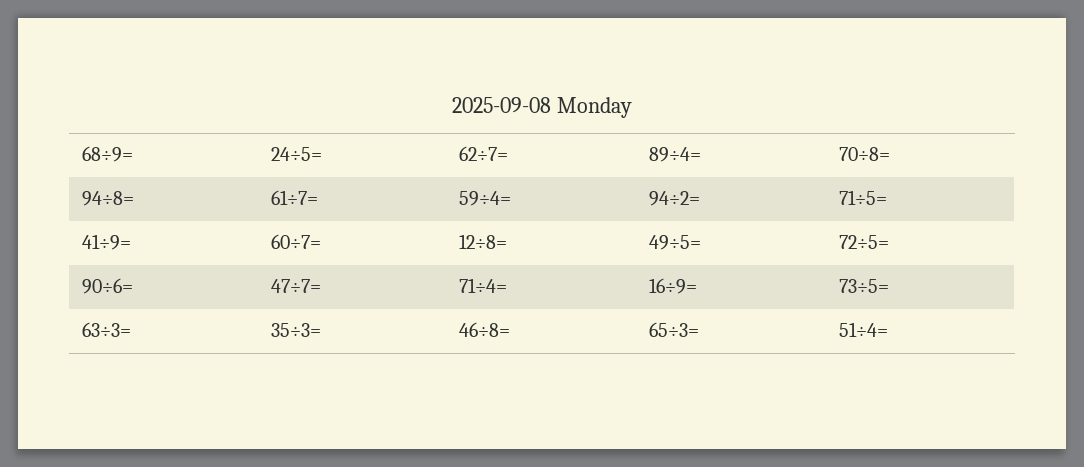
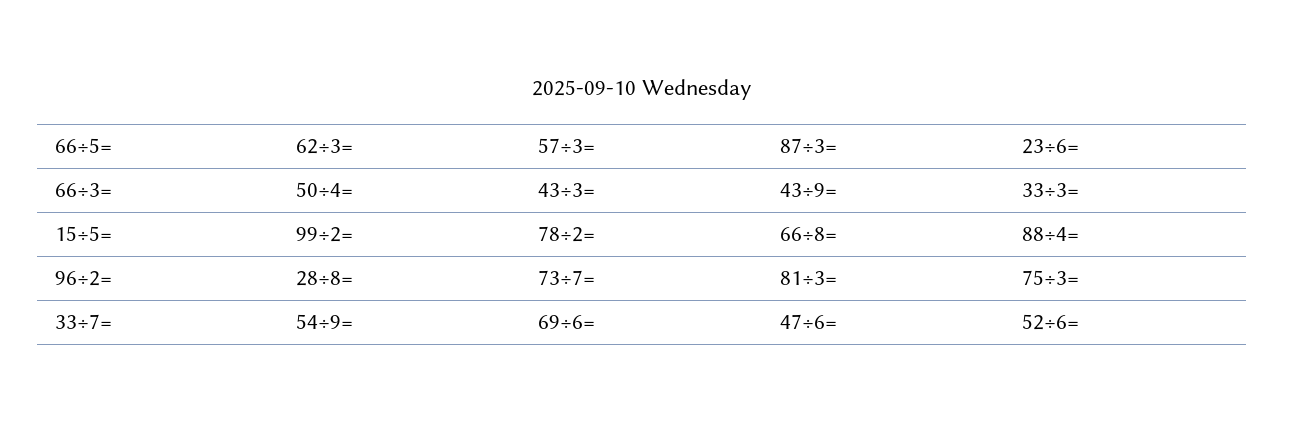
- 2025-09-08 Monday
- 68÷9= | 24÷5= | 62÷7= | 89÷4= | 70÷8=
- 94÷8= | 61÷7= | 59÷4= | 94÷2= | 71÷5=
- 41÷9= | 60÷7= | 12÷8= | 49÷5= | 72÷5=
- 90÷6= | 47÷7= | 71÷4= | 16÷9= | 73÷5=
- 63÷3= | 35÷3= | 46÷8= | 65÷3= | 51÷4=
+ 2025-09-10 Wednesday
+ 66÷5= | 62÷3= | 57÷3= | 87÷3= | 23÷6=
+ 66÷3= | 50÷4= | 43÷3= | 43÷9= | 33÷3=
+ 15÷5= | 99÷2= | 78÷2= | 66÷8= | 88÷4=
+ 96÷2= | 28÷8= | 73÷7= | 81÷3= | 75÷3=
+ 33÷7= | 54÷9= | 69÷6= | 47÷6= | 52÷6=

